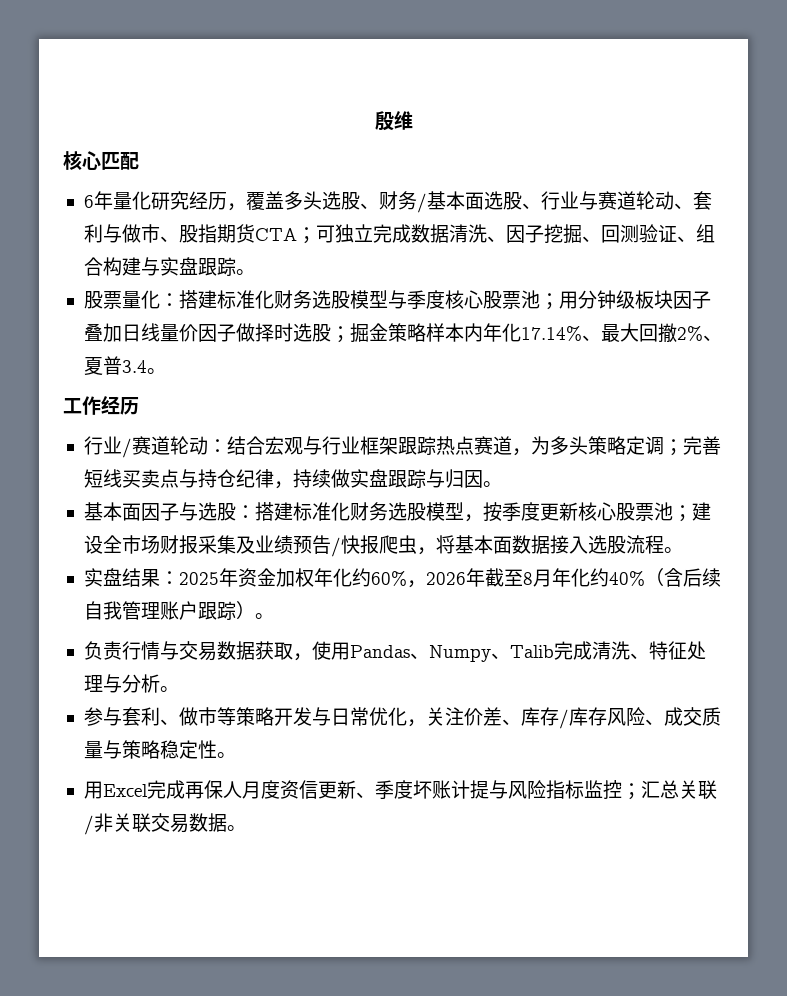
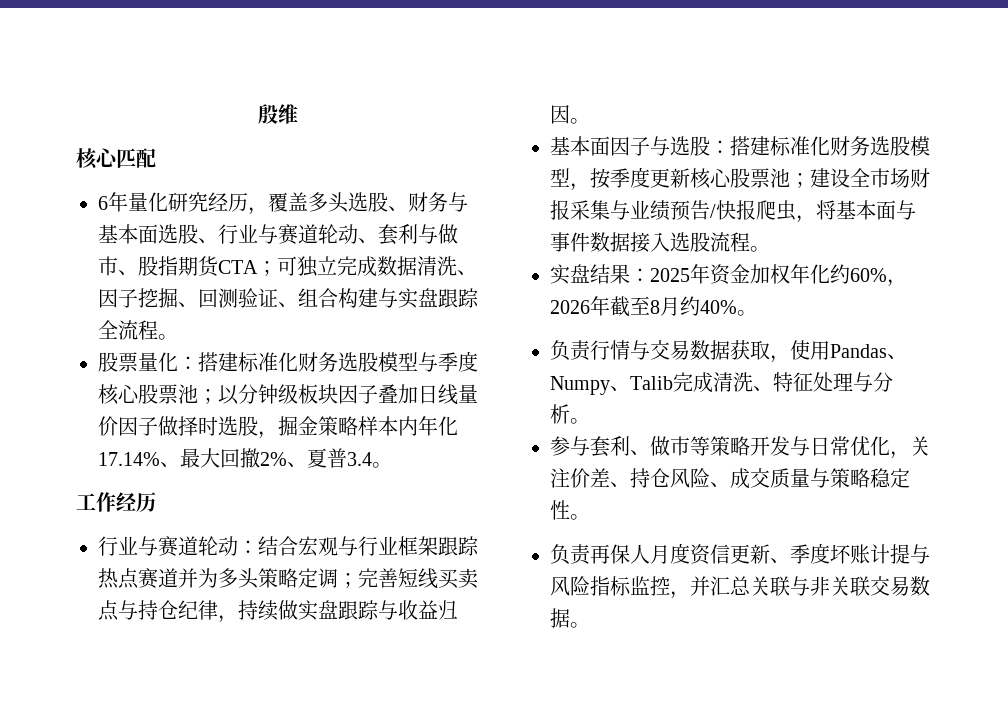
- 6年量化研究经历，覆盖多头选股、财务/基本面选股、行业与赛道轮动、套利与做市、股指期货CTA；可独立完成数据清洗、因子挖掘、回测验证、组合构建与实盘跟踪。
+ 6年量化研究经历，覆盖多头选股、财务与基本面选股、行业与赛道轮动、套利与做市、股指期货CTA；可独立完成数据清洗、因子挖掘、回测验证、组合构建与实盘跟踪全流程。
- 股票量化：搭建标准化财务选股模型与季度核心股票池；用分钟级板块因子叠加日线量价因子做择时选股；掘金策略样本内年化17.14%、最大回撤2%、夏普3.4。
+ 股票量化：搭建标准化财务选股模型与季度核心股票池；以分钟级板块因子叠加日线量价因子做择时选股，掘金策略样本内年化17.14%、最大回撤2%、夏普3.4。
- 行业/赛道轮动：结合宏观与行业框架跟踪热点赛道，为多头策略定调；完善短线买卖点与持仓纪律，持续做实盘跟踪与归因。
+ 行业与赛道轮动：结合宏观与行业框架跟踪热点赛道并为多头策略定调；完善短线买卖点与持仓纪律，持续做实盘跟踪与收益归因。
- 基本面因子与选股：搭建标准化财务选股模型，按季度更新核心股票池；建设全市场财报采集及业绩预告/快报爬虫，将基本面数据接入选股流程。
+ 基本面因子与选股：搭建标准化财务选股模型，按季度更新核心股票池；建设全市场财报采集与业绩预告/快报爬虫，将基本面与事件数据接入选股流程。
- 实盘结果：2025年资金加权年化约60%，2026年截至8月年化约40%（含后续自我管理账户跟踪）。
+ 实盘结果：2025年资金加权年化约60%，2026年截至8月约40%。
- 参与套利、做市等策略开发与日常优化，关注价差、库存/库存风险、成交质量与策略稳定性。
+ 参与套利、做市等策略开发与日常优化，关注价差、持仓风险、成交质量与策略稳定性。
- 用Excel完成再保人月度资信更新、季度坏账计提与风险指标监控；汇总关联/非关联交易数据。
+ 负责再保人月度资信更新、季度坏账计提与风险指标监控，并汇总关联与非关联交易数据。

